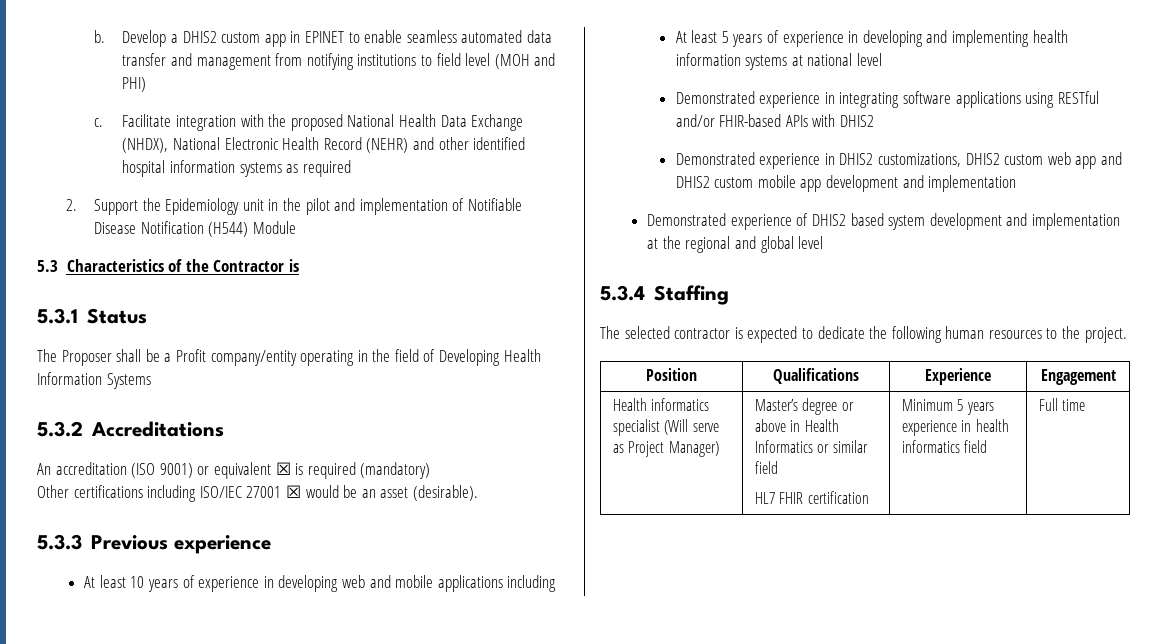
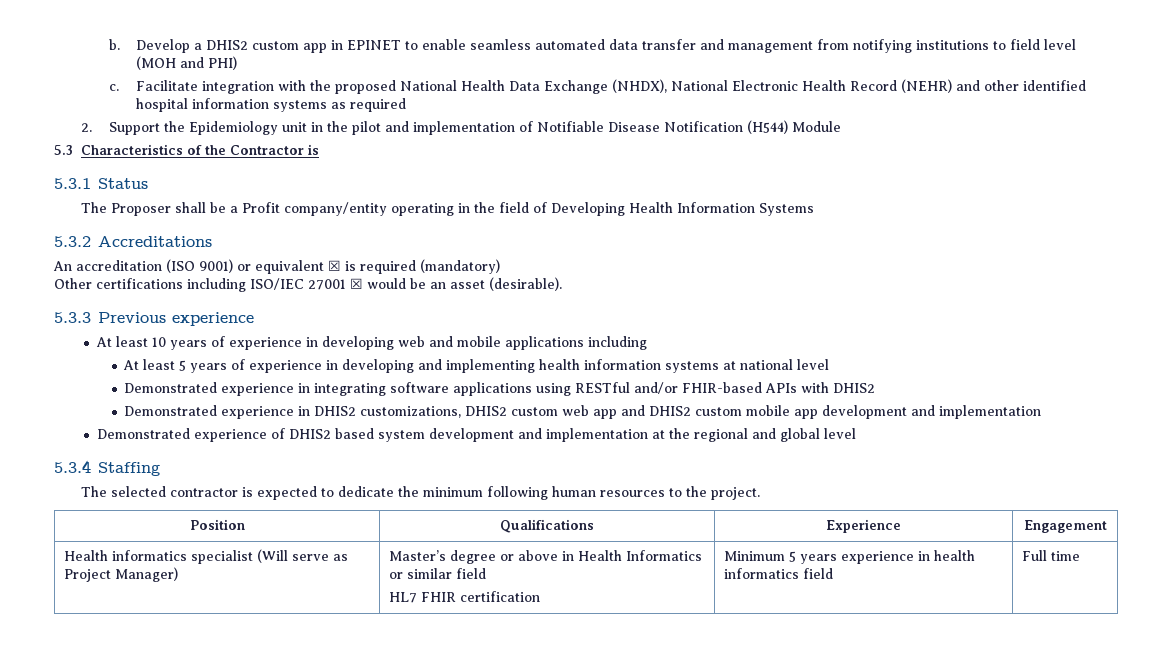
- The selected contractor is expected to dedicate the following human resources to the project.
+ The selected contractor is expected to dedicate the minimum following human resources to the project.

